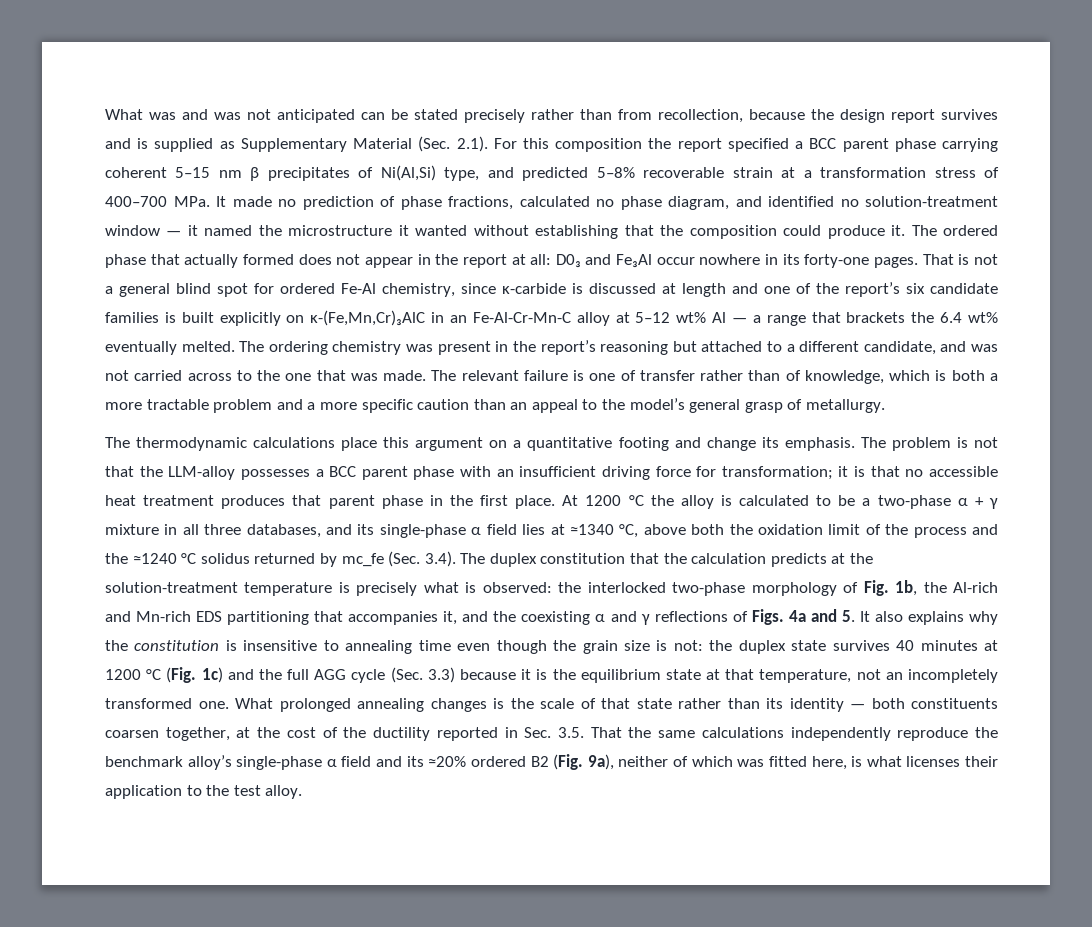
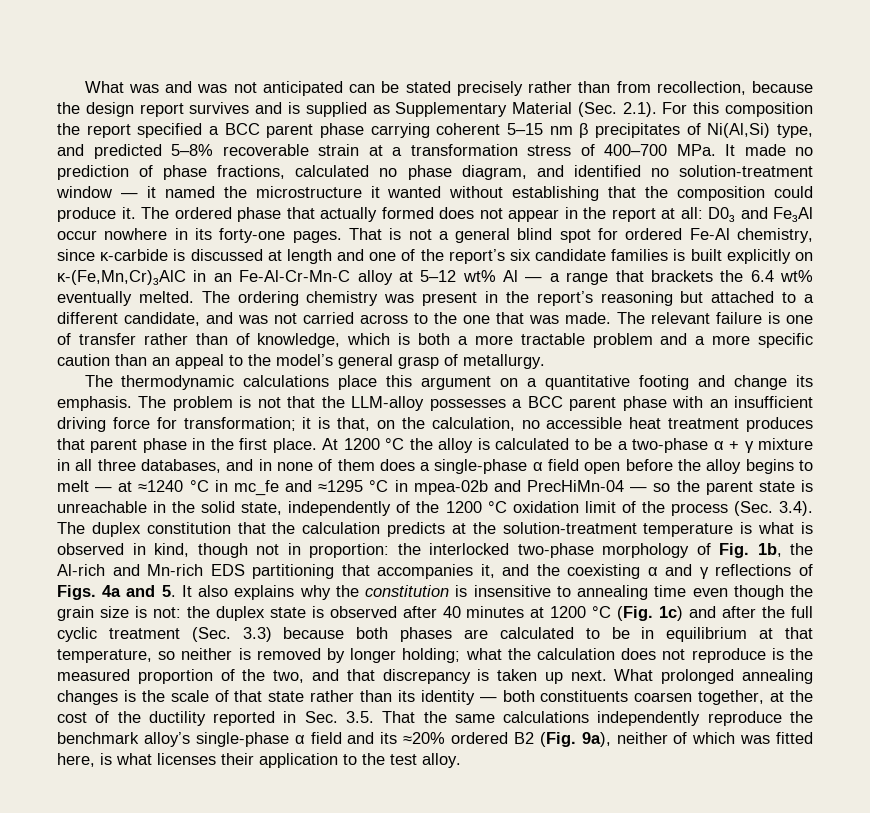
- The problem is not that the LLM-alloy possesses a BCC parent phase with an insufficient driving force for transformation; it is that no accessible heat treatment produces that parent phase in the first place.
+ The problem is not that the LLM-alloy possesses a BCC parent phase with an insufficient driving force for transformation; it is that, on the calculation, no accessible heat treatment produces that parent phase in the first place.
- At 1200 °C the alloy is calculated to be a two-phase α + γ mixture in all three databases, and its single-phase α field lies at ≈1340 °C, above both the oxidation limit of the process and the ≈1240 °C solidus returned by mc_fe (Sec. 3.4). The duplex constitution that the calculation predicts at the solution-treatment temperature is precisely what is observed:
+ At 1200 °C the alloy is calculated to be a two-phase α + γ mixture in all three databases, and in none of them does a single-phase α field open before the alloy begins to melt — at ≈1240 °C in mc_fe and ≈1295 °C in mpea-02b and PrecHiMn-04 — so the parent state is unreachable in the solid state, independently of the 1200 °C oxidation limit of the process (Sec. 3.4). The duplex constitution that the calculation predicts at the solution-treatment temperature is what is observed in kind, though not in proportion:
- the duplex state survives 40 minutes at 1200 °C (Fig. 1c) and the full AGG cycle (Sec. 3.3) because it is the equilibrium state at that temperature, not an incompletely transformed one.
+ the duplex state is observed after 40 minutes at 1200 °C (Fig. 1c) and after the full cyclic treatment (Sec. 3.3) because both phases are calculated to be in equilibrium at that temperature, so neither is removed by longer holding; what the calculation does not reproduce is the measured proportion of the two, and that discrepancy is taken up next.

